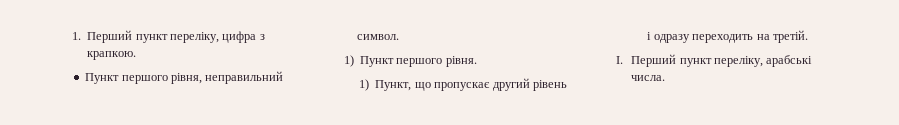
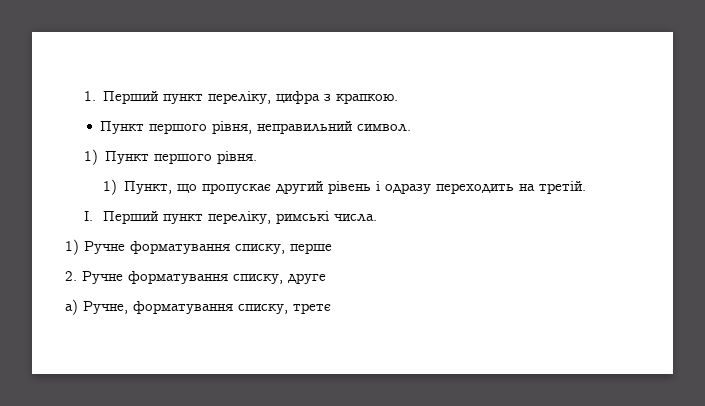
- I. Перший пункт переліку, арабські числа.
+ I. Перший пункт переліку, римські числа.
+ 1) Ручне форматування списку, перше
+ 2. Ручне форматування списку, друге
+ а) Ручне, форматування списку, третє

